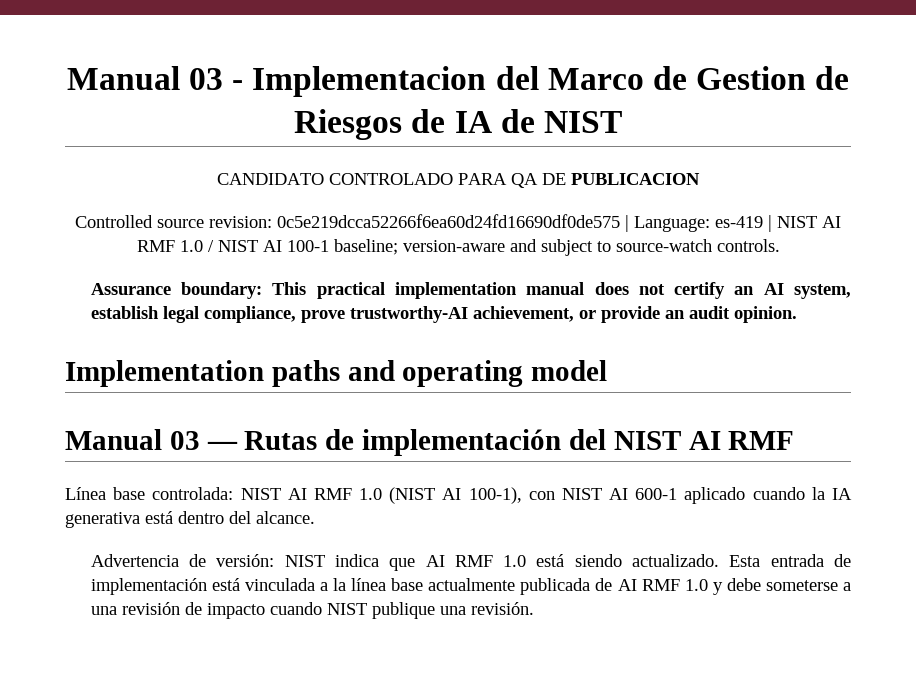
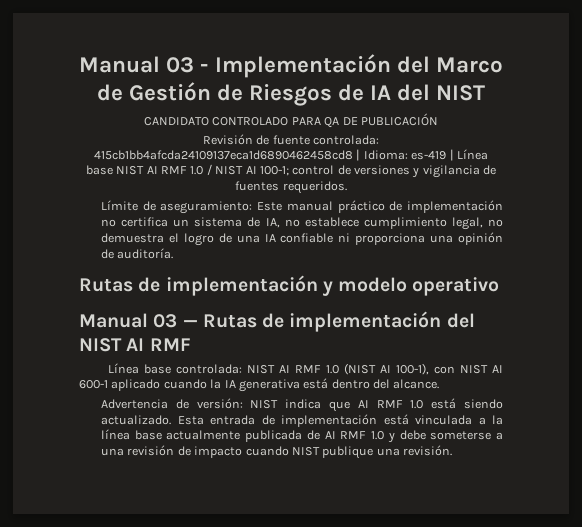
- Manual 03 - Implementacion del Marco de Gestion de Riesgos de IA de NIST
+ Manual 03 - Implementación del Marco de Gestión de Riesgos de IA del NIST
- CANDIDATO CONTROLADO PARA QA DE PUBLICACION
- Controlled source revision: 0c5e219dcca52266f6ea60d24fd16690df0de575 | Language: es-419 | NIST AI RMF 1.0 / NIST AI 100-1 baseline; version-aware and subject to source-watch controls.
- Assurance boundary: This practical implementation manual does not certify an AI system, establish legal compliance, prove trustworthy-AI achievement, or provide an audit opinion.
- Implementation paths and operating model
+ CANDIDATO CONTROLADO PARA QA DE PUBLICACIÓN
+ Revisión de fuente controlada: 415cb1bb4afcda24109137eca1d6890462458cd8 | Idioma: es-419 | Línea base NIST AI RMF 1.0 / NIST AI 100-1; control de versiones y vigilancia de fuentes requeridos.
+ Límite de aseguramiento: Este manual práctico de implementación no certifica un sistema de IA, no establece cumplimiento legal, no demuestra el logro de una IA confiable ni proporciona una opinión de auditoría.
+ Rutas de implementación y modelo operativo

